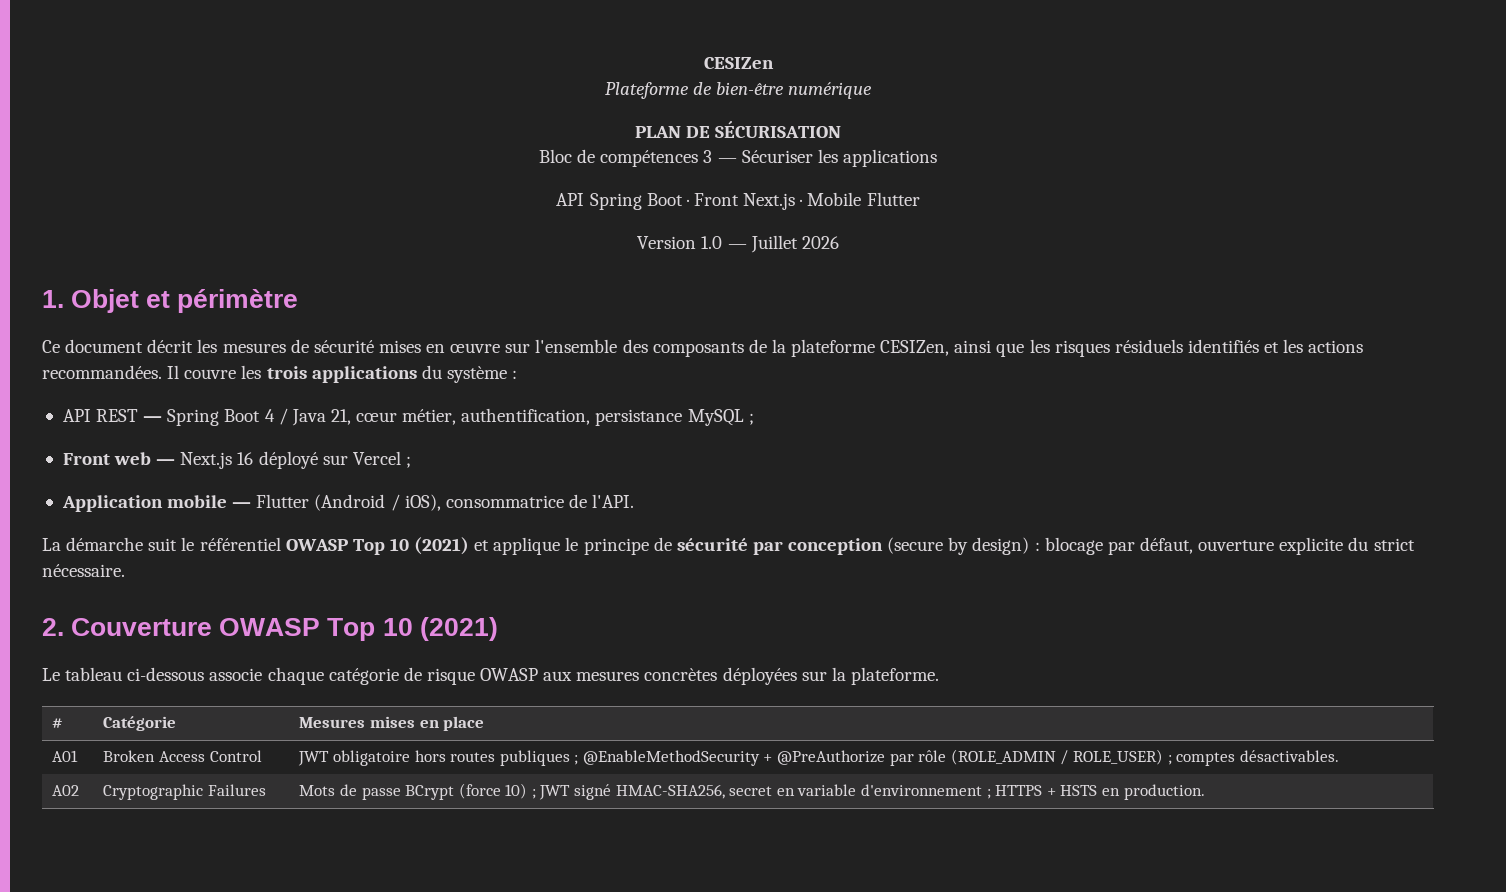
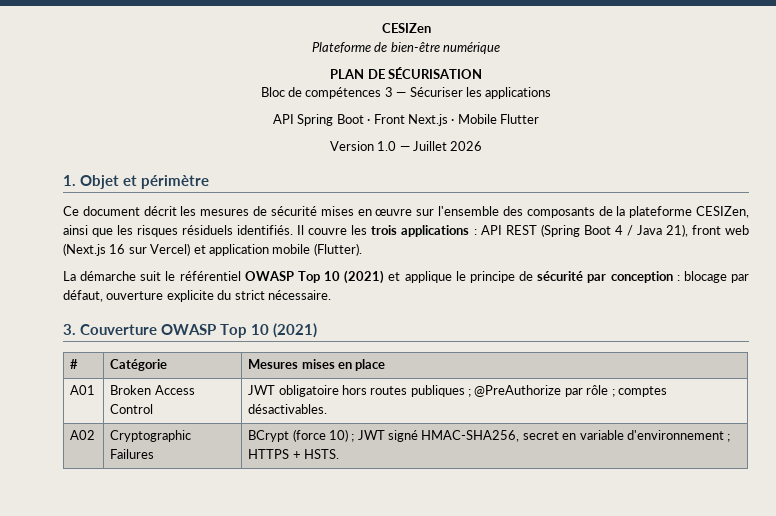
- Ce document décrit les mesures de sécurité mises en œuvre sur l'ensemble des composants de la plateforme CESIZen, ainsi que les risques résiduels identifiés et les actions recommandées.
+ Ce document décrit les mesures de sécurité mises en œuvre sur l'ensemble des composants de la plateforme CESIZen, ainsi que les risques résiduels identifiés.
- Il couvre les trois applications du système :
- API REST — Spring Boot 4 / Java 21, cœur métier, authentification, persistance MySQL ;
- Front web — Next.js 16 déployé sur Vercel ;
- Application mobile — Flutter (Android / iOS), consommatrice de l'API.
+ Il couvre les trois applications : API REST (Spring Boot 4 / Java 21), front web (Next.js 16 sur Vercel) et application mobile (Flutter).
- La démarche suit le référentiel OWASP Top 10 (2021) et applique le principe de sécurité par conception (secure by design) : blocage par défaut, ouverture explicite du strict nécessaire.
+ La démarche suit le référentiel OWASP Top 10 (2021) et applique le principe de sécurité par conception : blocage par défaut, ouverture explicite du strict nécessaire.
- 2. Couverture OWASP Top 10 (2021)
+ 3. Couverture OWASP Top 10 (2021)
- Le tableau ci-dessous associe chaque catégorie de risque OWASP aux mesures concrètes déployées sur la plateforme.
- A01 | Broken Access Control | JWT obligatoire hors routes publiques ; @EnableMethodSecurity + @PreAuthorize par rôle (ROLE_ADMIN / ROLE_USER) ; comptes désactivables.
+ A01 | Broken Access Control | JWT obligatoire hors routes publiques ; @PreAuthorize par rôle ; comptes désactivables.
- A02 | Cryptographic Failures | Mots de passe BCrypt (force 10) ; JWT signé HMAC-SHA256, secret en variable d'environnement ; HTTPS + HSTS en production.
+ A02 | Cryptographic Failures | BCrypt (force 10) ; JWT signé HMAC-SHA256, secret en variable d'environnement ; HTTPS + HSTS.

